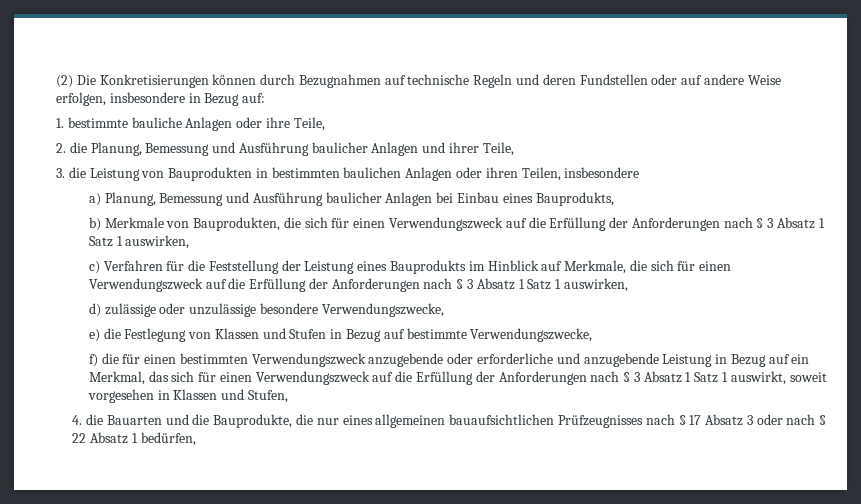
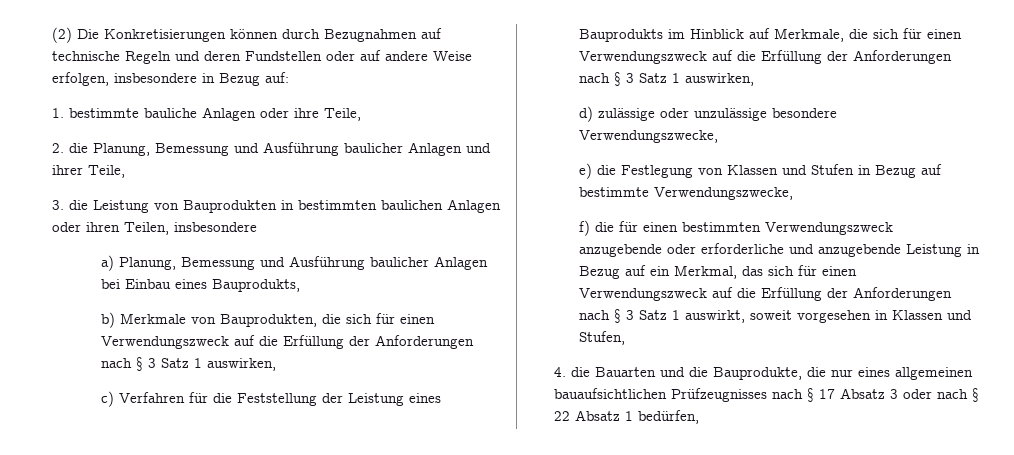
- b) Merkmale von Bauprodukten, die sich für einen Verwendungszweck auf die Erfüllung der Anforderungen nach § 3 Absatz 1 Satz 1 auswirken,
+ b) Merkmale von Bauprodukten, die sich für einen Verwendungszweck auf die Erfüllung der Anforderungen nach § 3 Satz 1 auswirken,
- c) Verfahren für die Feststellung der Leistung eines Bauprodukts im Hinblick auf Merkmale, die sich für einen Verwendungszweck auf die Erfüllung der Anforderungen nach § 3 Absatz 1 Satz 1 auswirken,
+ c) Verfahren für die Feststellung der Leistung eines Bauprodukts im Hinblick auf Merkmale, die sich für einen Verwendungszweck auf die Erfüllung der Anforderungen nach § 3 Satz 1 auswirken,
- f) die für einen bestimmten Verwendungszweck anzugebende oder erforderliche und anzugebende Leistung in Bezug auf ein Merkmal, das sich für einen Verwendungszweck auf die Erfüllung der Anforderungen nach § 3 Absatz 1 Satz 1 auswirkt, soweit vorgesehen in Klassen und Stufen,
+ f) die für einen bestimmten Verwendungszweck anzugebende oder erforderliche und anzugebende Leistung in Bezug auf ein Merkmal, das sich für einen Verwendungszweck auf die Erfüllung der Anforderungen nach § 3 Satz 1 auswirkt, soweit vorgesehen in Klassen und Stufen,

